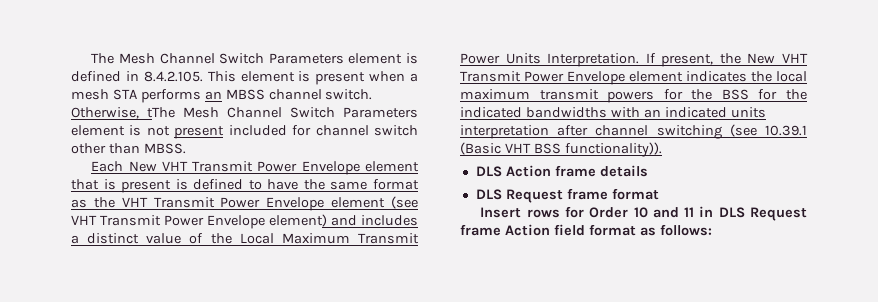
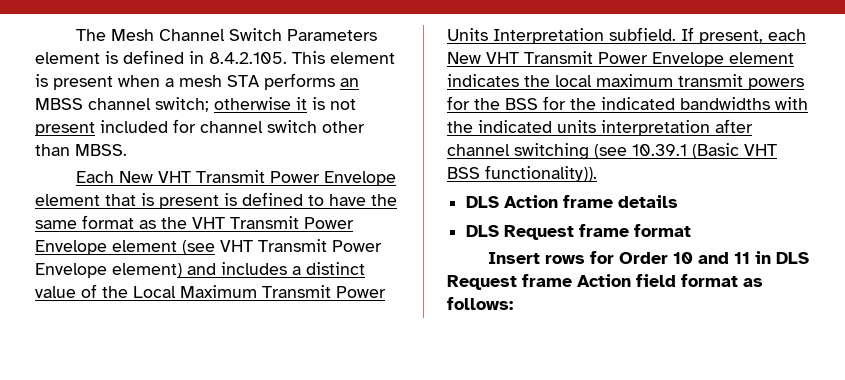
- The Mesh Channel Switch Parameters element is defined in 8.4.2.105. This element is present when a mesh STA performs an MBSS channel switch. Otherwise, tThe Mesh Channel Switch Parameters element is not present included for channel switch other than MBSS.
+ The Mesh Channel Switch Parameters element is defined in 8.4.2.105. This element is present when a mesh STA performs an MBSS channel switch; otherwise it is not present included for channel switch other than MBSS.
- Each New VHT Transmit Power Envelope element that is present is defined to have the same format as the VHT Transmit Power Envelope element (see VHT Transmit Power Envelope element) and includes a distinct value of the Local Maximum Transmit Power Units Interpretation.
+ Each New VHT Transmit Power Envelope element that is present is defined to have the same format as the VHT Transmit Power Envelope element (see VHT Transmit Power Envelope element) and includes a distinct value of the Local Maximum Transmit Power Units Interpretation subfield.
- If present, the New VHT Transmit Power Envelope element indicates the local maximum transmit powers for the BSS for the indicated bandwidths with an indicated units interpretation after channel switching (see 10.39.1 (Basic VHT BSS functionality)).
+ If present, each New VHT Transmit Power Envelope element indicates the local maximum transmit powers for the BSS for the indicated bandwidths with the indicated units interpretation after channel switching (see 10.39.1 (Basic VHT BSS functionality)).

